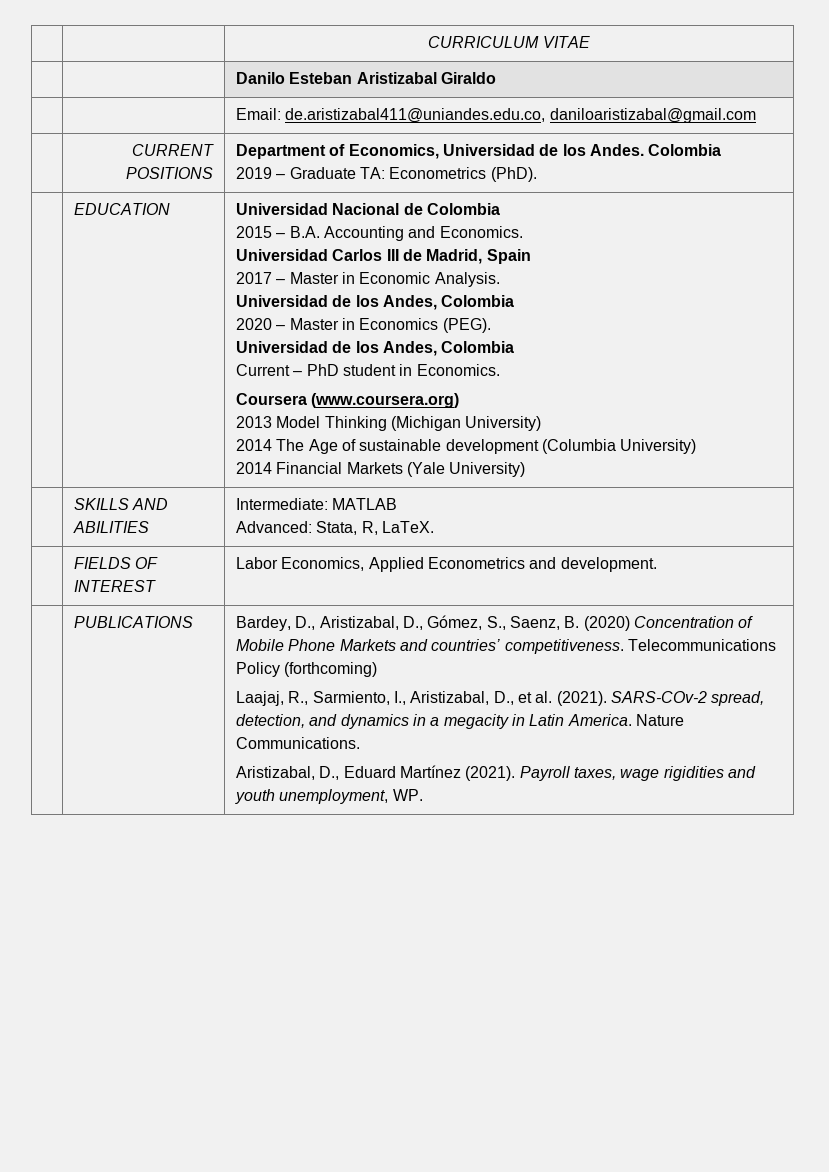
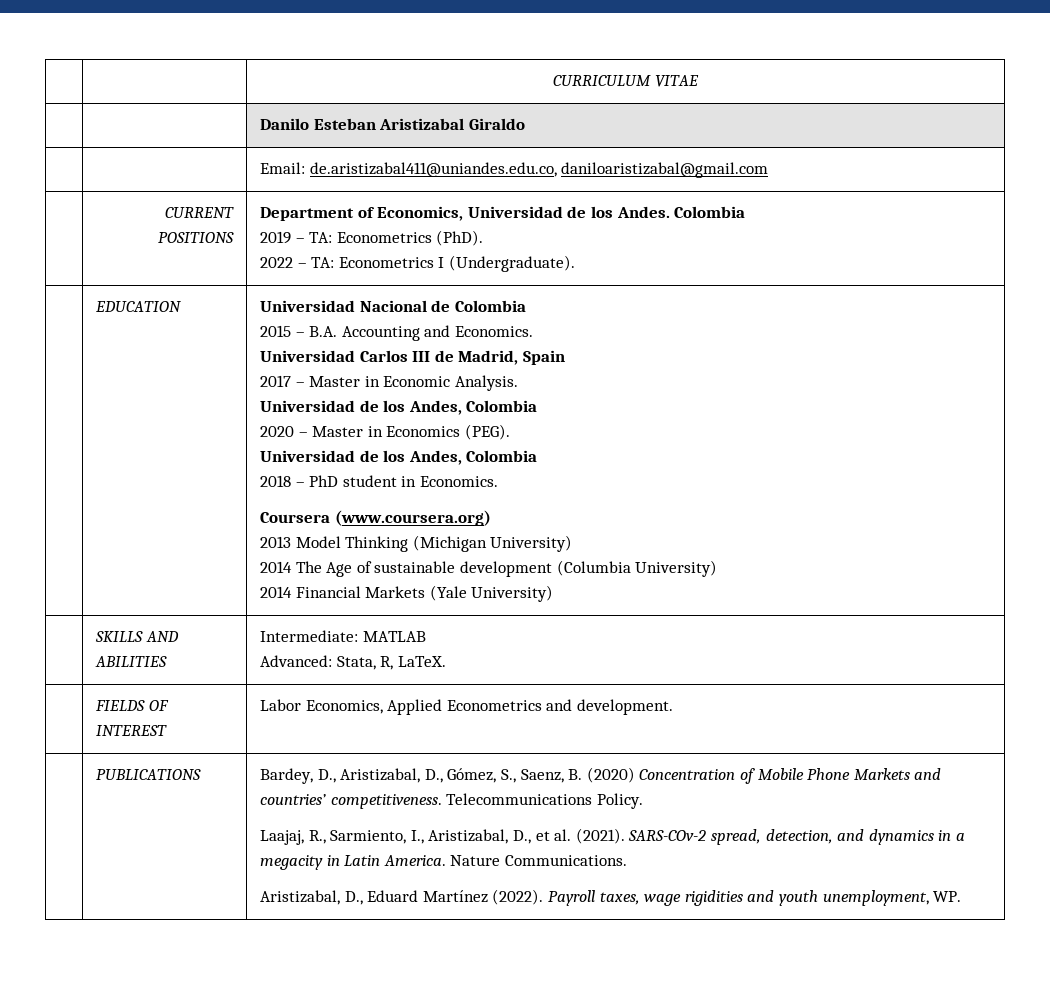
  | CURRENT POSITIONS | Department of Economics, Universidad de los Andes. Colombia
- 2019 – Graduate TA: Econometrics (PhD).
+ 2019 – TA: Econometrics (PhD).
+ 2022 – TA: Econometrics I (Undergraduate).
- Current – PhD student in Economics.
+ 2018 – PhD student in Economics.
- Telecommunications Policy (forthcoming)
+ Telecommunications Policy.
- Aristizabal, D., Eduard Martínez (2021).
+ Aristizabal, D., Eduard Martínez (2022).

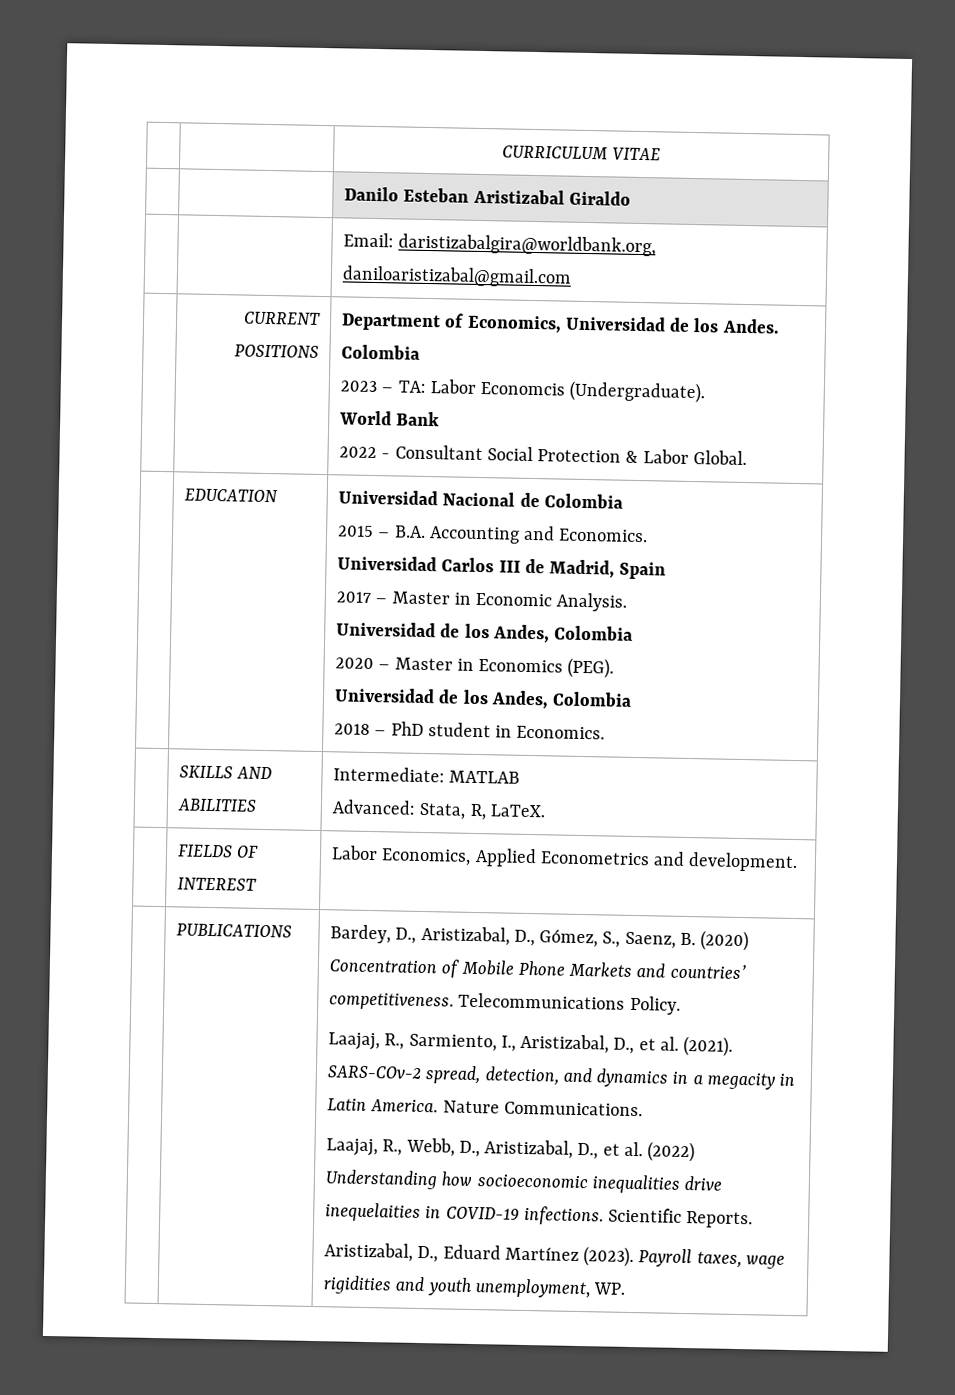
- | | Email: de.aristizabal411@uniandes.edu.co, daniloaristizabal@gmail.com
+ | | Email: daristizabalgira@worldbank.org, daniloaristizabal@gmail.com
  | CURRENT POSITIONS | Department of Economics, Universidad de los Andes. Colombia
- 2019 – TA: Econometrics (PhD).
- 2022 – TA: Econometrics I (Undergraduate).
+ 2023 – TA: Labor Economcis (Undergraduate).
+ World Bank
+ 2022 - Consultant Social Protection & Labor Global.
- Coursera (www.coursera.org)
- 2013 Model Thinking (Michigan University)
- 2014 The Age of sustainable development (Columbia University)
- 2014 Financial Markets (Yale University)
+ Laajaj, R., Webb, D., Aristizabal, D., et al. (2022) Understanding how socioeconomic inequalities drive inequelaities in COVID-19 infections. Scientific Reports.
- Aristizabal, D., Eduard Martínez (2022).
+ Aristizabal, D., Eduard Martínez (2023).

